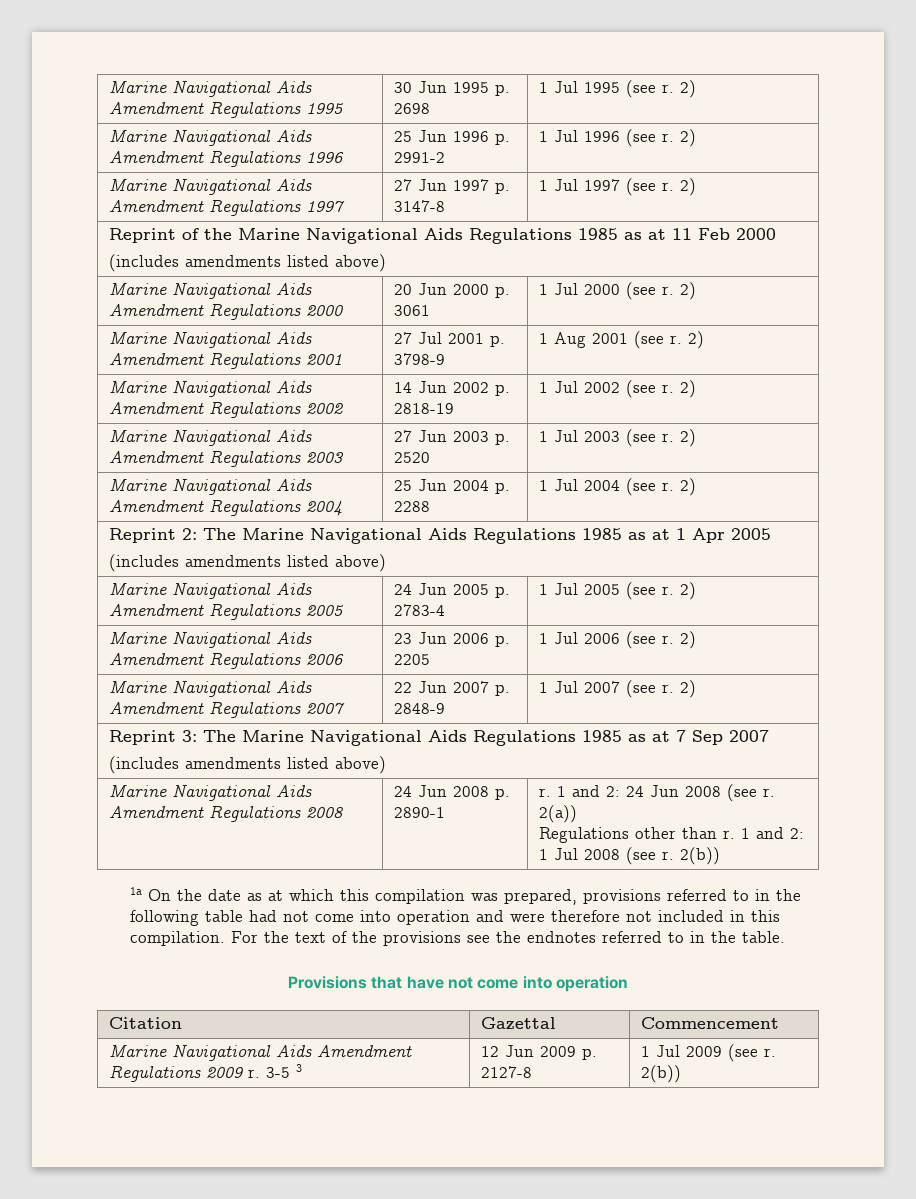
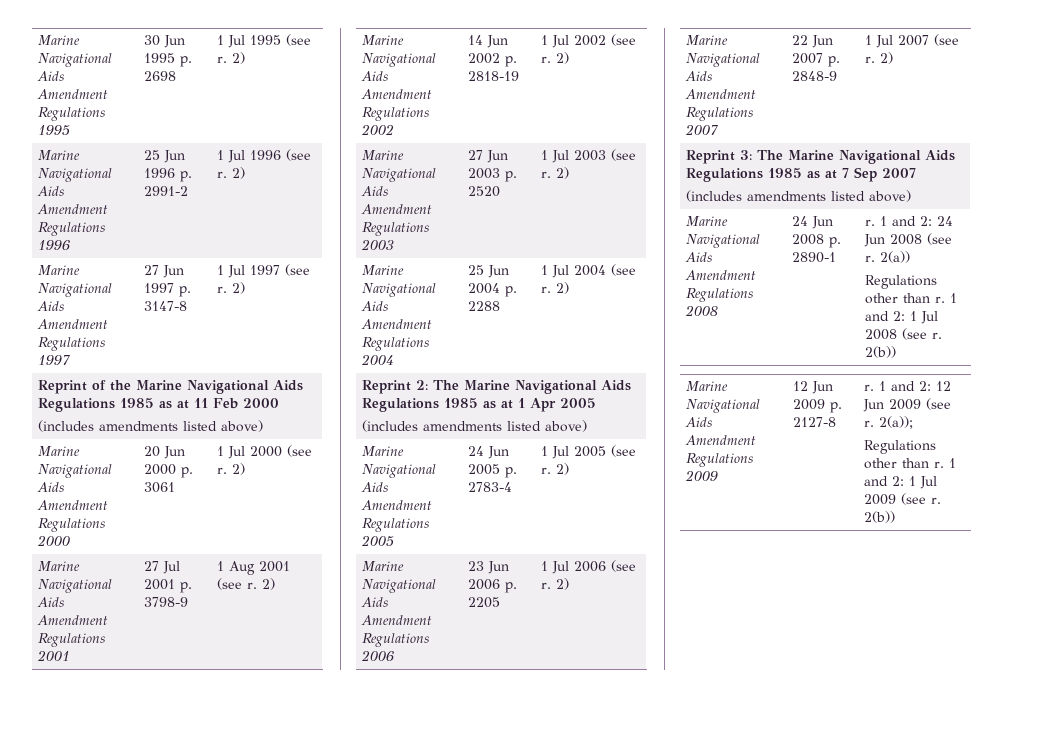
- 1a On the date as at which this compilation was prepared, provisions referred to in the following table had not come into operation and were therefore not included in this compilation. For the text of the provisions see the endnotes referred to in the table.
- Provisions that have not come into operation
- Citation | Gazettal | Commencement
- Marine Navigational Aids Amendment Regulations 2009 r. 3-5 3 | 12 Jun 2009 p. 2127-8 | 1 Jul 2009 (see r. 2(b))
+ Marine Navigational Aids Amendment Regulations 2009 | 12 Jun 2009 p. 2127-8 | r. 1 and 2: 12 Jun 2009 (see r. 2(a));
+ Regulations other than r. 1 and 2: 1 Jul 2009 (see r. 2(b))

